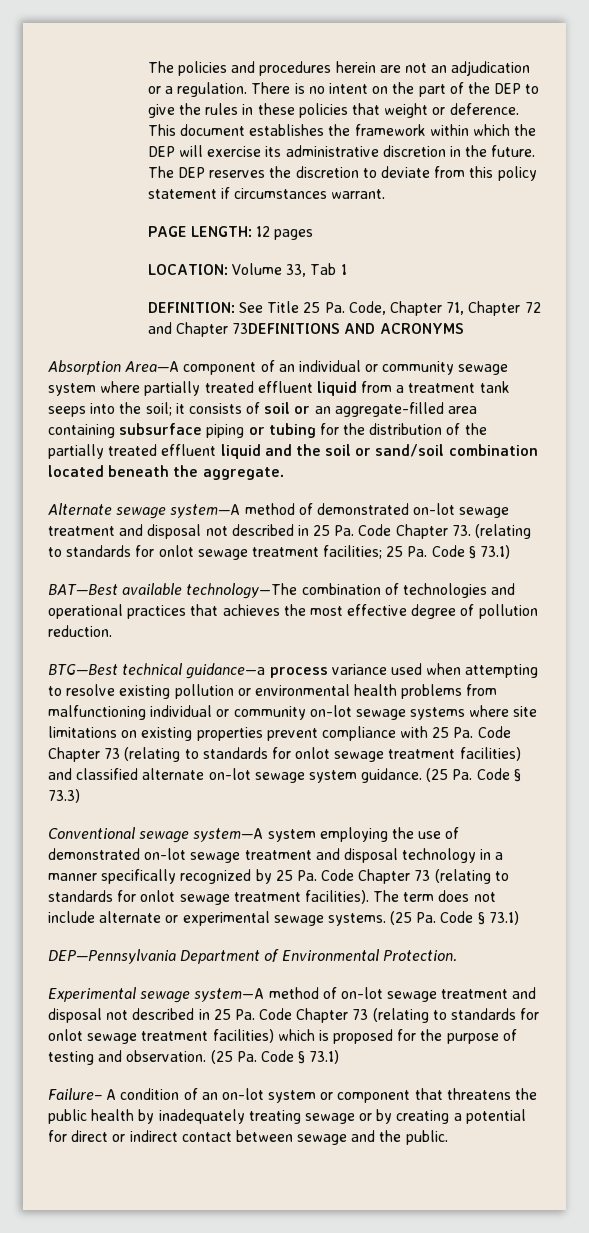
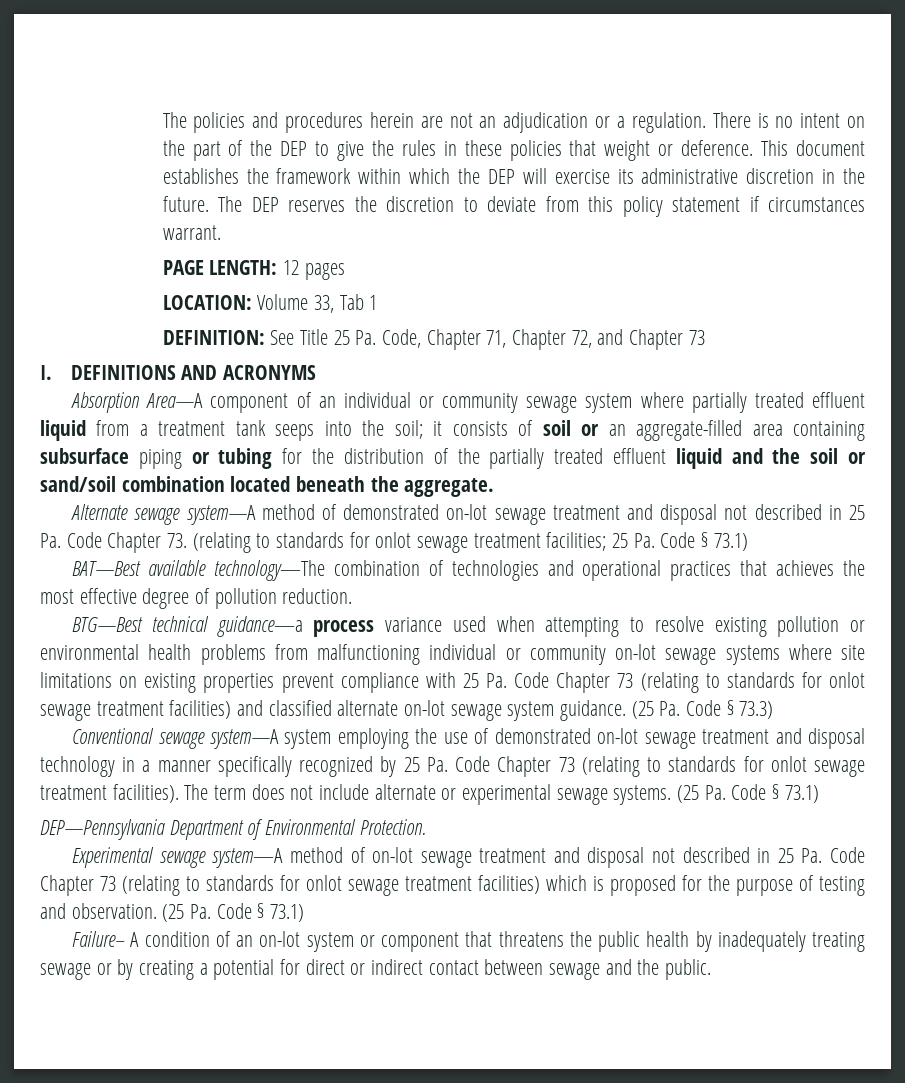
- DEFINITION: See Title 25 Pa. Code, Chapter 71, Chapter 72 and Chapter 73DEFINITIONS AND ACRONYMS
+ DEFINITION: See Title 25 Pa. Code, Chapter 71, Chapter 72, and Chapter 73
+ I. DEFINITIONS AND ACRONYMS

